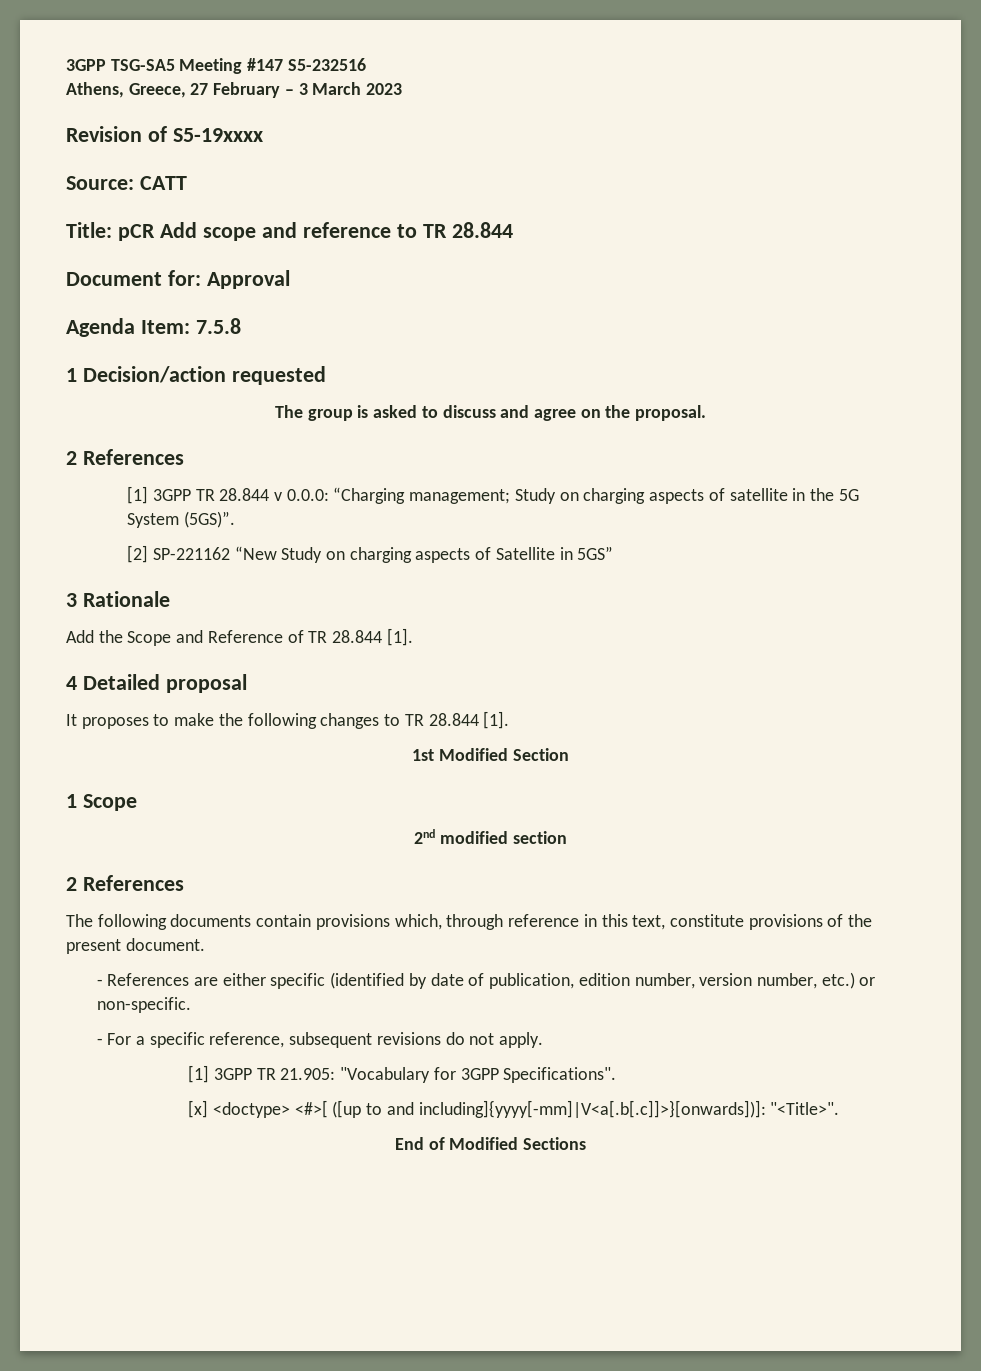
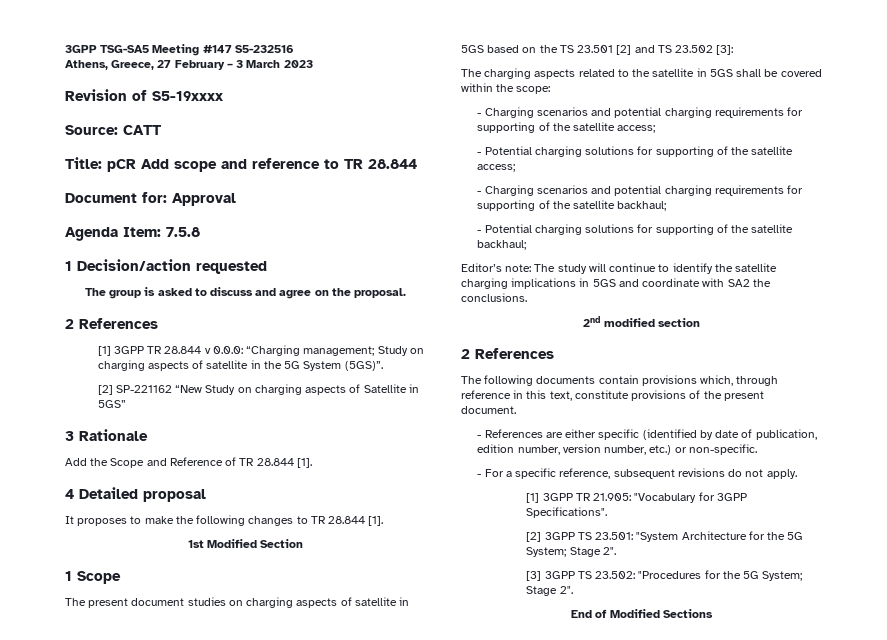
+ The present document studies on charging aspects of satellite in 5GS based on the TS 23.501 [2] and TS 23.502 [3]:
+ The charging aspects related to the satellite in 5GS shall be covered within the scope:
+ - Charging scenarios and potential charging requirements for supporting of the satellite access;
+ - Potential charging solutions for supporting of the satellite access;
+ - Charging scenarios and potential charging requirements for supporting of the satellite backhaul;
+ - Potential charging solutions for supporting of the satellite backhaul;
+ Editor’s note: The study will continue to identify the satellite charging implications in 5GS and coordinate with SA2 the conclusions.
- [x] <doctype> <#>[ ([up to and including]{yyyy[-mm]|V<a[.b[.c]]>}[onwards])]: "<Title>".
+ [2] 3GPP TS 23.501: "System Architecture for the 5G System; Stage 2".
+ [3] 3GPP TS 23.502: "Procedures for the 5G System; Stage 2".

